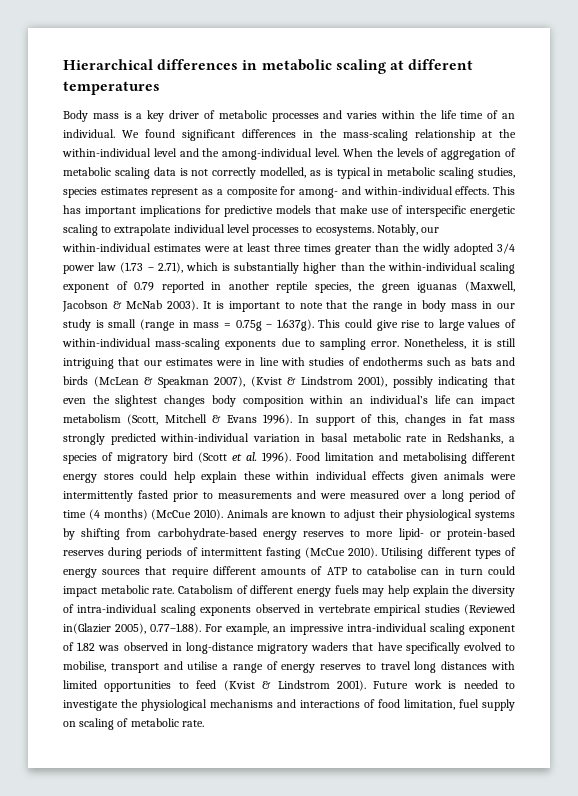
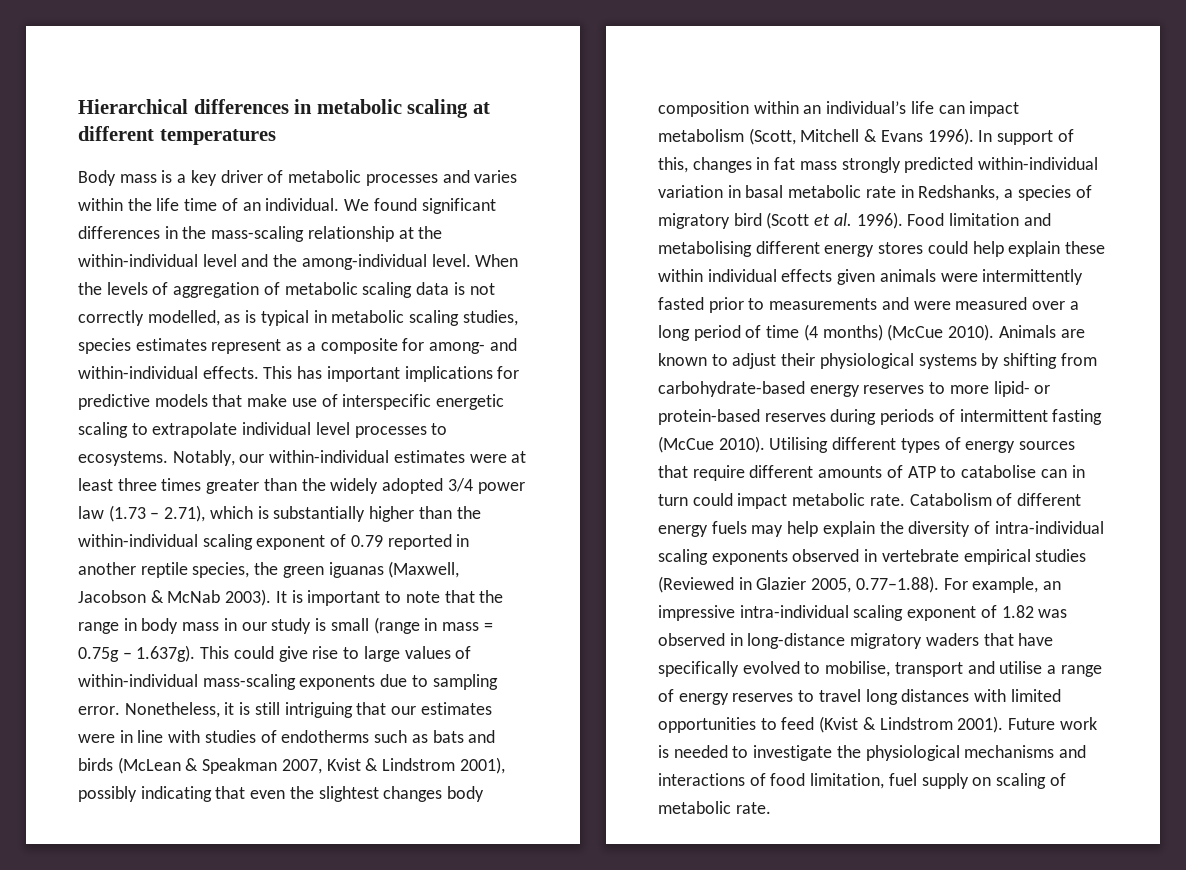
- Notably, our within-individual estimates were at least three times greater than the widly adopted 3/4 power law (1.73 – 2.71), which is substantially higher than the within-individual scaling exponent of 0.79 reported in another reptile species, the green iguanas (Maxwell, Jacobson & McNab 2003).
+ Notably, our within-individual estimates were at least three times greater than the widely adopted 3/4 power law (1.73 – 2.71), which is substantially higher than the within-individual scaling exponent of 0.79 reported in another reptile species, the green iguanas (Maxwell, Jacobson & McNab 2003).
- Nonetheless, it is still intriguing that our estimates were in line with studies of endotherms such as bats and birds (McLean & Speakman 2007), (Kvist & Lindstrom 2001), possibly indicating that even the slightest changes body composition within an individual’s life can impact metabolism (Scott, Mitchell & Evans 1996).
+ Nonetheless, it is still intriguing that our estimates were in line with studies of endotherms such as bats and birds (McLean & Speakman 2007, Kvist & Lindstrom 2001), possibly indicating that even the slightest changes body composition within an individual’s life can impact metabolism (Scott, Mitchell & Evans 1996).
- Catabolism of different energy fuels may help explain the diversity of intra-individual scaling exponents observed in vertebrate empirical studies (Reviewed in(Glazier 2005), 0.77–1.88). For example, an impressive intra-individual scaling exponent of 1.82 was observed in long-distance migratory waders that have specifically evolved to mobilise, transport and utilise a range of energy reserves to travel long distances with limited opportunities to feed (Kvist & Lindstrom 2001).
+ Catabolism of different energy fuels may help explain the diversity of intra-individual scaling exponents observed in vertebrate empirical studies (Reviewed in Glazier 2005, 0.77–1.88). For example, an impressive intra-individual scaling exponent of 1.82 was observed in long-distance migratory waders that have specifically evolved to mobilise, transport and utilise a range of energy reserves to travel long distances with limited opportunities to feed (Kvist & Lindstrom 2001).

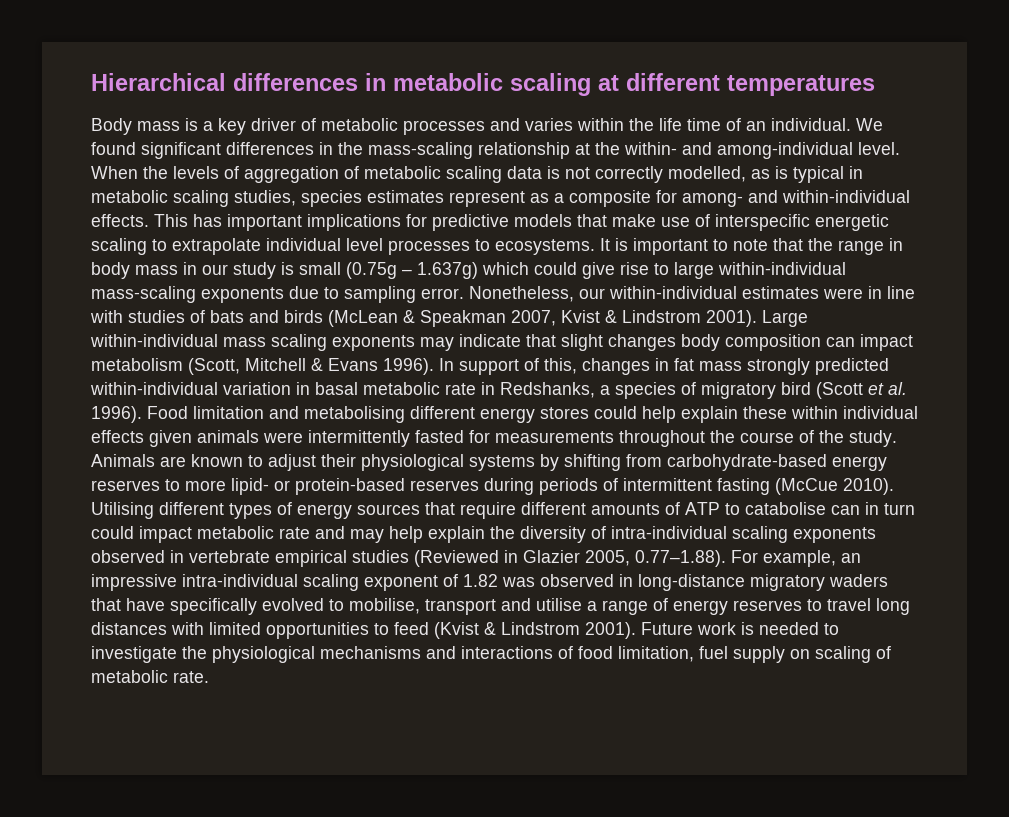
- We found significant differences in the mass-scaling relationship at the within-individual level and the among-individual level.
+ We found significant differences in the mass-scaling relationship at the within- and among-individual level.
- Notably, our within-individual estimates were at least three times greater than the widely adopted 3/4 power law (1.73 – 2.71), which is substantially higher than the within-individual scaling exponent of 0.79 reported in another reptile species, the green iguanas (Maxwell, Jacobson & McNab 2003).
- It is important to note that the range in body mass in our study is small (range in mass = 0.75g – 1.637g). This could give rise to large values of within-individual mass-scaling exponents due to sampling error.
+ It is important to note that the range in body mass in our study is small (0.75g – 1.637g) which could give rise to large within-individual mass-scaling exponents due to sampling error.
- Nonetheless, it is still intriguing that our estimates were in line with studies of endotherms such as bats and birds (McLean & Speakman 2007, Kvist & Lindstrom 2001), possibly indicating that even the slightest changes body composition within an individual’s life can impact metabolism (Scott, Mitchell & Evans 1996).
+ Nonetheless, our within-individual estimates were in line with studies of bats and birds (McLean & Speakman 2007, Kvist & Lindstrom 2001). Large within-individual mass scaling exponents may indicate that slight changes body composition can impact metabolism (Scott, Mitchell & Evans 1996).
- Food limitation and metabolising different energy stores could help explain these within individual effects given animals were intermittently fasted prior to measurements and were measured over a long period of time (4 months) (McCue 2010).
+ Food limitation and metabolising different energy stores could help explain these within individual effects given animals were intermittently fasted for measurements throughout the course of the study.
- Utilising different types of energy sources that require different amounts of ATP to catabolise can in turn could impact metabolic rate. Catabolism of different energy fuels may help explain the diversity of intra-individual scaling exponents observed in vertebrate empirical studies (Reviewed in Glazier 2005, 0.77–1.88). For example, an impressive intra-individual scaling exponent of 1.82 was observed in long-distance migratory waders that have specifically evolved to mobilise, transport and utilise a range of energy reserves to travel long distances with limited opportunities to feed (Kvist & Lindstrom 2001).
+ Utilising different types of energy sources that require different amounts of ATP to catabolise can in turn could impact metabolic rate and may help explain the diversity of intra-individual scaling exponents observed in vertebrate empirical studies (Reviewed in Glazier 2005, 0.77–1.88). For example, an impressive intra-individual scaling exponent of 1.82 was observed in long-distance migratory waders that have specifically evolved to mobilise, transport and utilise a range of energy reserves to travel long distances with limited opportunities to feed (Kvist & Lindstrom 2001).

